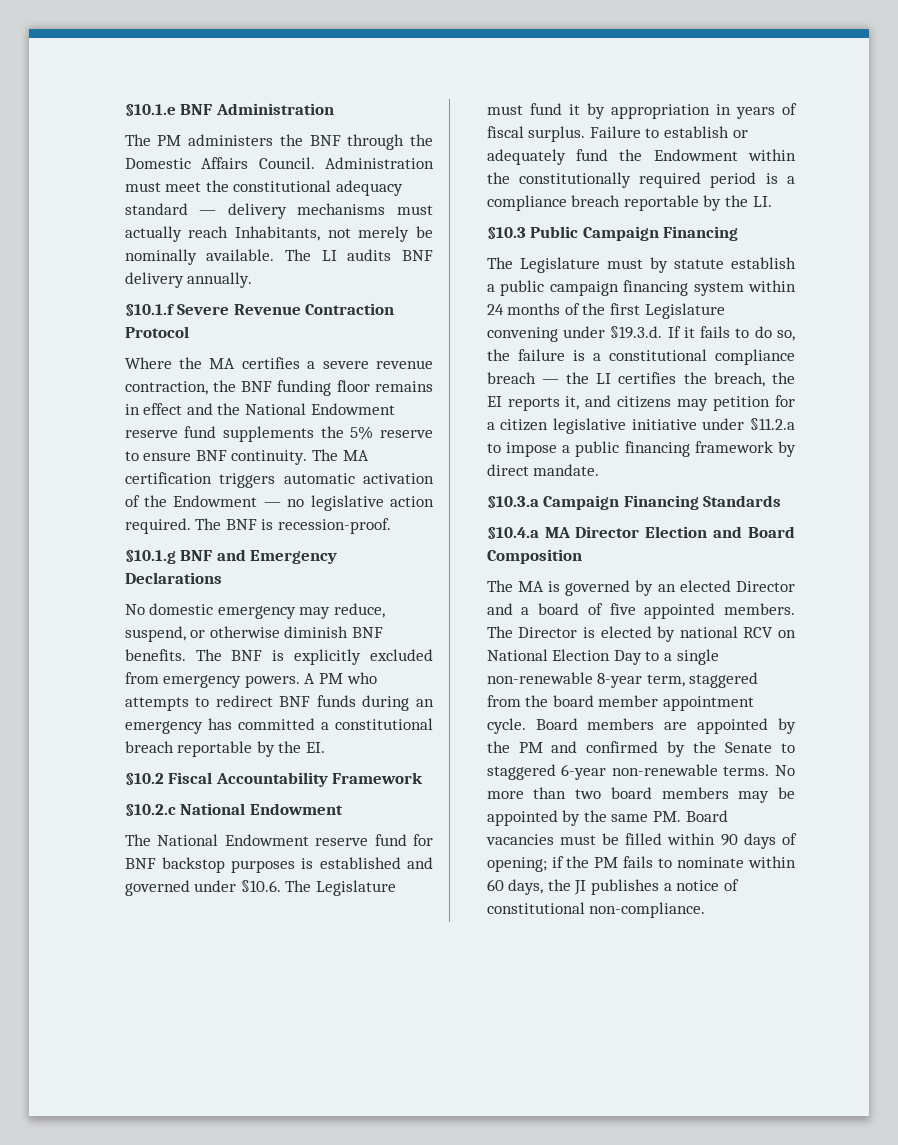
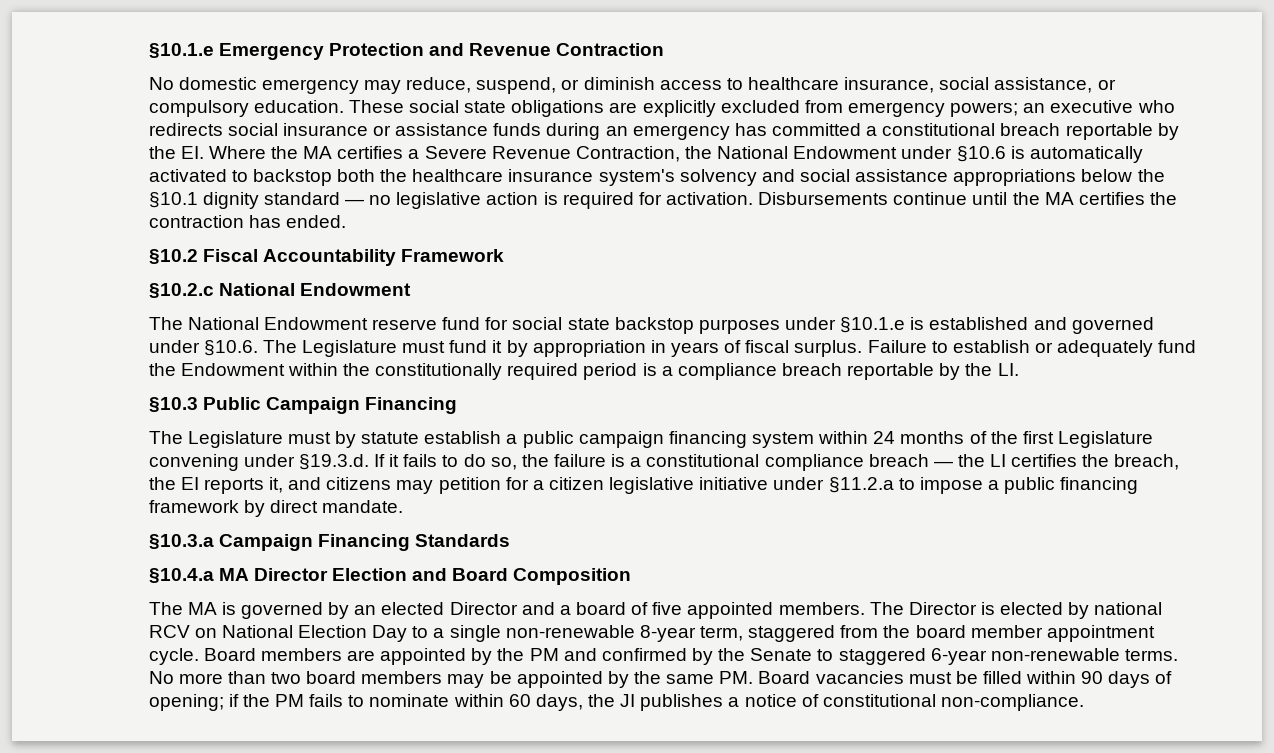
- §10.1.e BNF Administration
- The PM administers the BNF through the Domestic Affairs Council. Administration must meet the constitutional adequacy standard — delivery mechanisms must actually reach Inhabitants, not merely be nominally available. The LI audits BNF delivery annually.
- §10.1.f Severe Revenue Contraction Protocol
- Where the MA certifies a severe revenue contraction, the BNF funding floor remains in effect and the National Endowment reserve fund supplements the 5% reserve to ensure BNF continuity. The MA certification triggers automatic activation of the Endowment — no legislative action required. The BNF is recession-proof.
- §10.1.g BNF and Emergency Declarations
+ §10.1.e Emergency Protection and Revenue Contraction
- No domestic emergency may reduce, suspend, or otherwise diminish BNF benefits. The BNF is explicitly excluded from emergency powers. A PM who attempts to redirect BNF funds during an emergency has committed a constitutional breach reportable by the EI.
+ No domestic emergency may reduce, suspend, or diminish access to healthcare insurance, social assistance, or compulsory education. These social state obligations are explicitly excluded from emergency powers; an executive who redirects social insurance or assistance funds during an emergency has committed a constitutional breach reportable by the EI. Where the MA certifies a Severe Revenue Contraction, the National Endowment under §10.6 is automatically activated to backstop both the healthcare insurance system's solvency and social assistance appropriations below the §10.1 dignity standard — no legislative action is required for activation. Disbursements continue until the MA certifies the contraction has ended.
- The National Endowment reserve fund for BNF backstop purposes is established and governed under §10.6. The Legislature must fund it by appropriation in years of fiscal surplus.
+ The National Endowment reserve fund for social state backstop purposes under §10.1.e is established and governed under §10.6. The Legislature must fund it by appropriation in years of fiscal surplus.

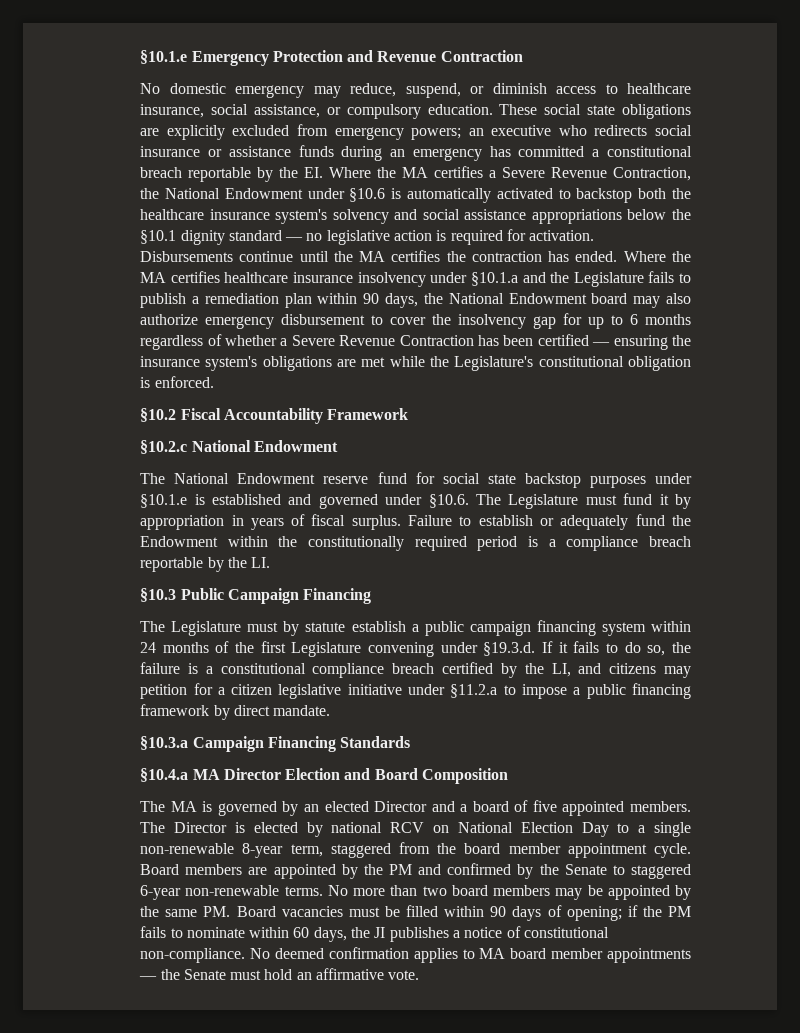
+ Where the MA certifies healthcare insurance insolvency under §10.1.a and the Legislature fails to publish a remediation plan within 90 days, the National Endowment board may also authorize emergency disbursement to cover the insolvency gap for up to 6 months regardless of whether a Severe Revenue Contraction has been certified — ensuring the insurance system's obligations are met while the Legislature's constitutional obligation is enforced.
- The Legislature must by statute establish a public campaign financing system within 24 months of the first Legislature convening under §19.3.d. If it fails to do so, the failure is a constitutional compliance breach — the LI certifies the breach, the EI reports it, and citizens may petition for a citizen legislative initiative under §11.2.a to impose a public financing framework by direct mandate.
+ The Legislature must by statute establish a public campaign financing system within 24 months of the first Legislature convening under §19.3.d. If it fails to do so, the failure is a constitutional compliance breach certified by the LI, and citizens may petition for a citizen legislative initiative under §11.2.a to impose a public financing framework by direct mandate.
+ No deemed confirmation applies to MA board member appointments — the Senate must hold an affirmative vote.

